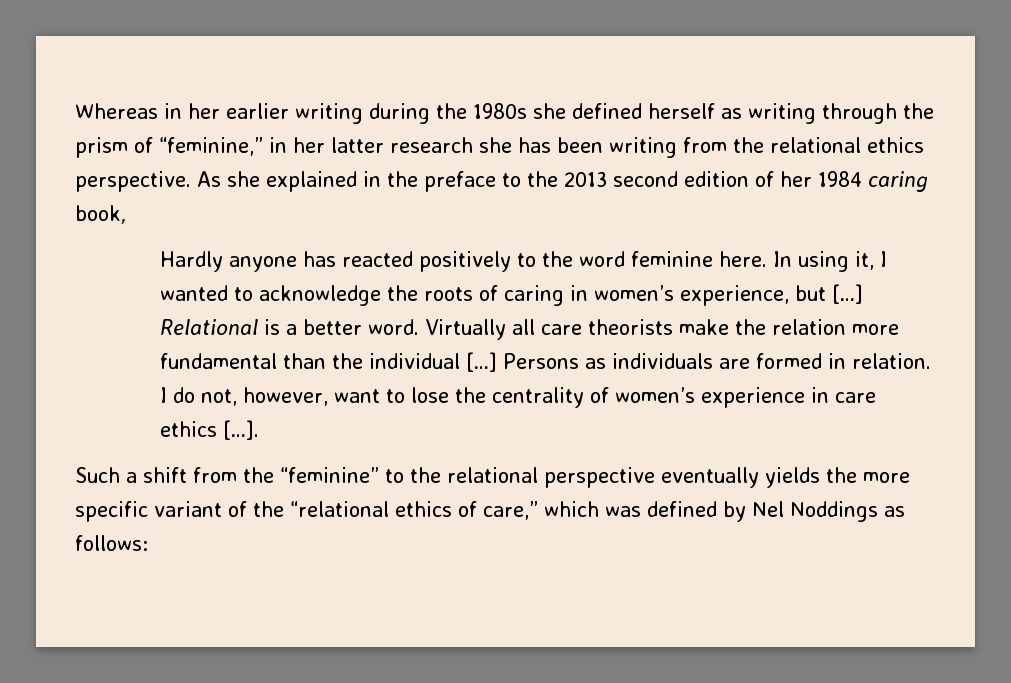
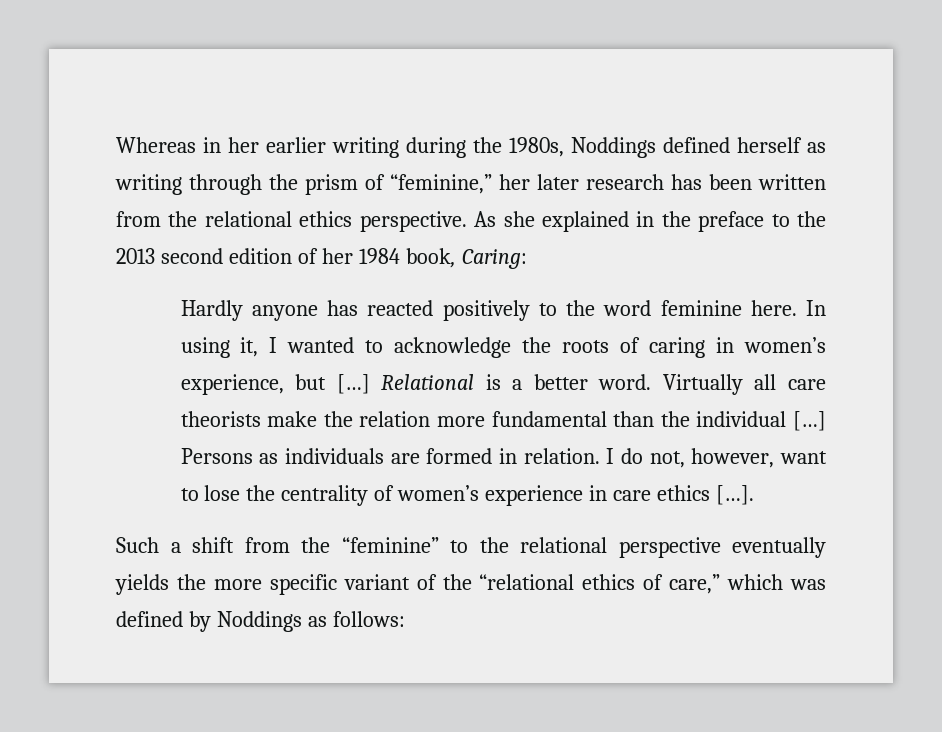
- Whereas in her earlier writing during the 1980s she defined herself as writing through the prism of “feminine,” in her latter research she has been writing from the relational ethics perspective.
+ Whereas in her earlier writing during the 1980s, Noddings defined herself as writing through the prism of “feminine,” her later research has been written from the relational ethics perspective.
- As she explained in the preface to the 2013 second edition of her 1984 caring book,
+ As she explained in the preface to the 2013 second edition of her 1984 book, Caring:
- Such a shift from the “feminine” to the relational perspective eventually yields the more specific variant of the “relational ethics of care,” which was defined by Nel Noddings as follows:
+ Such a shift from the “feminine” to the relational perspective eventually yields the more specific variant of the “relational ethics of care,” which was defined by Noddings as follows:

